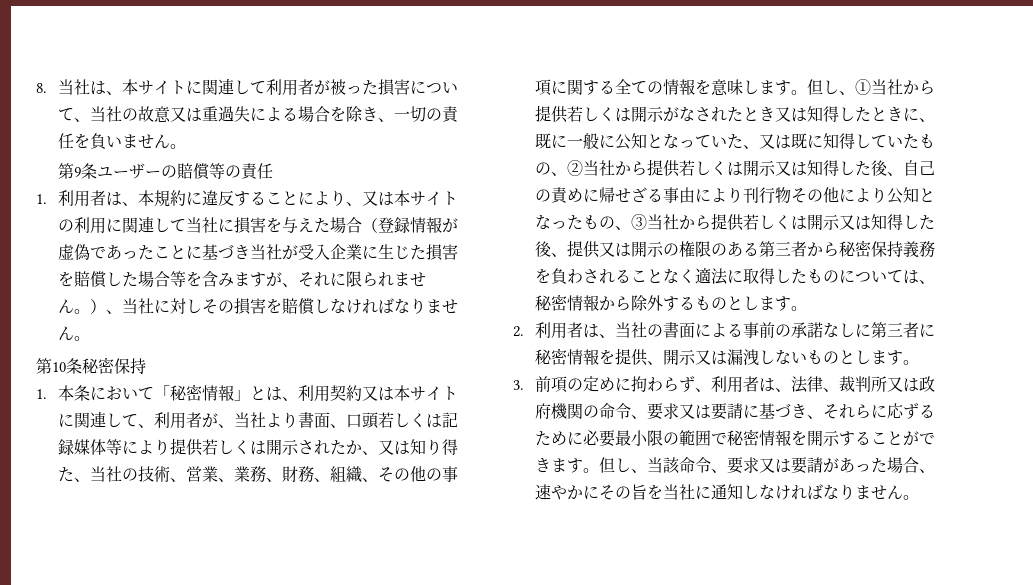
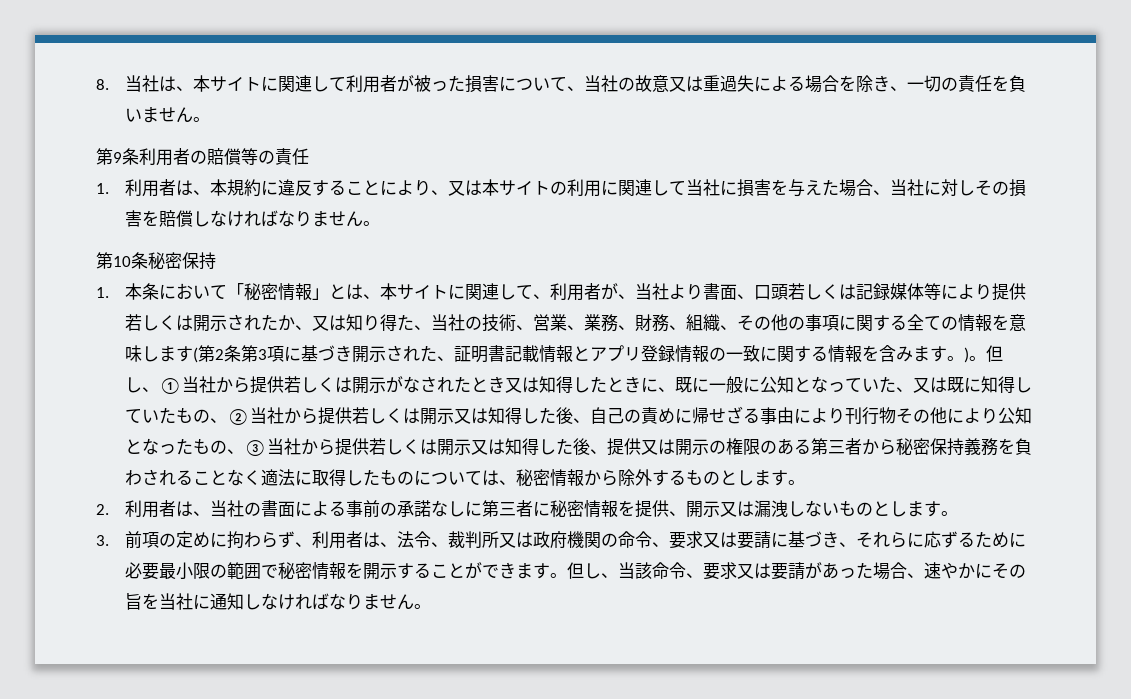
- 第9条ユーザーの賠償等の責任
+ 第9条利用者の賠償等の責任
- 1.利用者は、本規約に違反することにより、又は本サイトの利用に関連して当社に損害を与えた場合（登録情報が虚偽であったことに基づき当社が受入企業に生じた損害を賠償した場合等を含みますが、それに限られません。）、当社に対しその損害を賠償しなければなりません。
+ 1.利用者は、本規約に違反することにより、又は本サイトの利用に関連して当社に損害を与えた場合、当社に対しその損害を賠償しなければなりません。
- 1.本条において「秘密情報」とは、利用契約又は本サイトに関連して、利用者が、当社より書面、口頭若しくは記録媒体等により提供若しくは開示されたか、又は知り得た、当社の技術、営業、業務、財務、組織、その他の事項に関する全ての情報を意味します。
+ 1.本条において「秘密情報」とは、本サイトに関連して、利用者が、当社より書面、口頭若しくは記録媒体等により提供若しくは開示されたか、又は知り得た、当社の技術、営業、業務、財務、組織、その他の事項に関する全ての情報を意味します(第2条第3項に基づき開示された、証明書記載情報とアプリ登録情報の一致に関する情報を含みます。)。
- 3.前項の定めに拘わらず、利用者は、法律、裁判所又は政府機関の命令、要求又は要請に基づき、それらに応ずるために必要最小限の範囲で秘密情報を開示することができます。
+ 3.前項の定めに拘わらず、利用者は、法令、裁判所又は政府機関の命令、要求又は要請に基づき、それらに応ずるために必要最小限の範囲で秘密情報を開示することができます。

